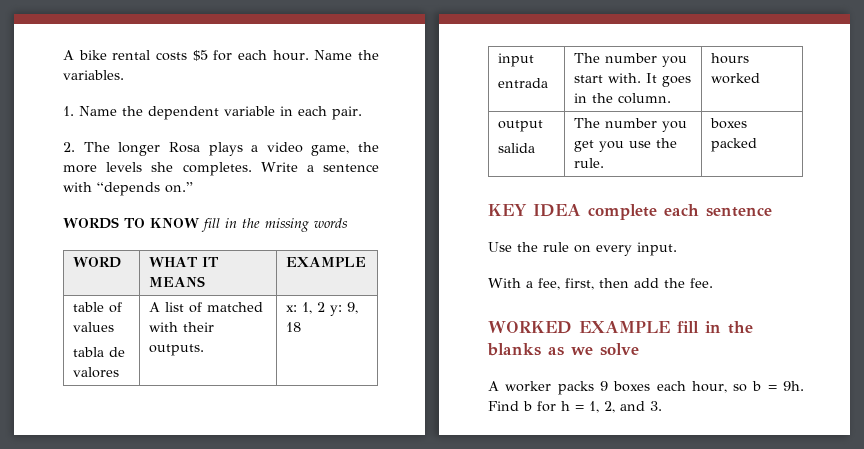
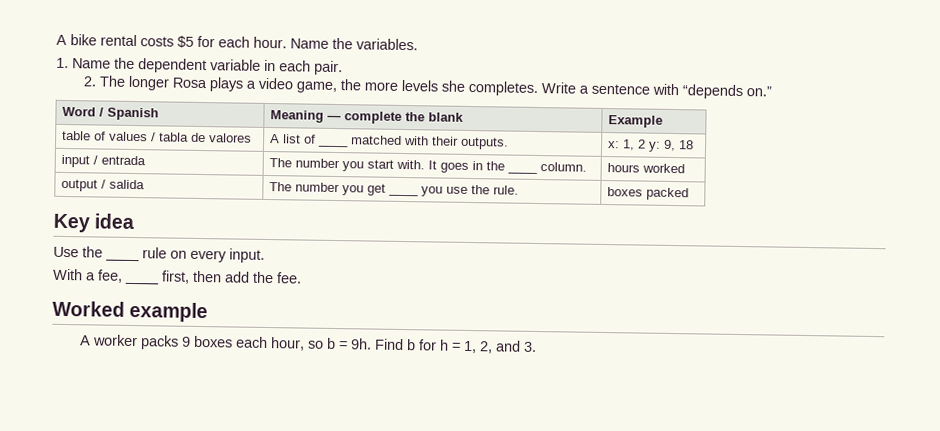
- WORDS TO KNOW fill in the missing words
- WORD | WHAT IT MEANS | EXAMPLE
+ Word / Spanish | Meaning — complete the blank | Example
- table of values
- tabla de valores | A list of matched with their outputs. | x: 1, 2 y: 9, 18
+ table of values / tabla de valores | A list of ____ matched with their outputs. | x: 1, 2 y: 9, 18
- input
- entrada | The number you start with. It goes in the column. | hours worked
+ input / entrada | The number you start with. It goes in the ____ column. | hours worked
- output
- salida | The number you get you use the rule. | boxes packed
+ output / salida | The number you get ____ you use the rule. | boxes packed
- KEY IDEA complete each sentence
+ Key idea
- Use the rule on every input.
+ Use the ____ rule on every input.
- With a fee, first, then add the fee.
+ With a fee, ____ first, then add the fee.
- WORKED EXAMPLE fill in the blanks as we solve
+ Worked example

